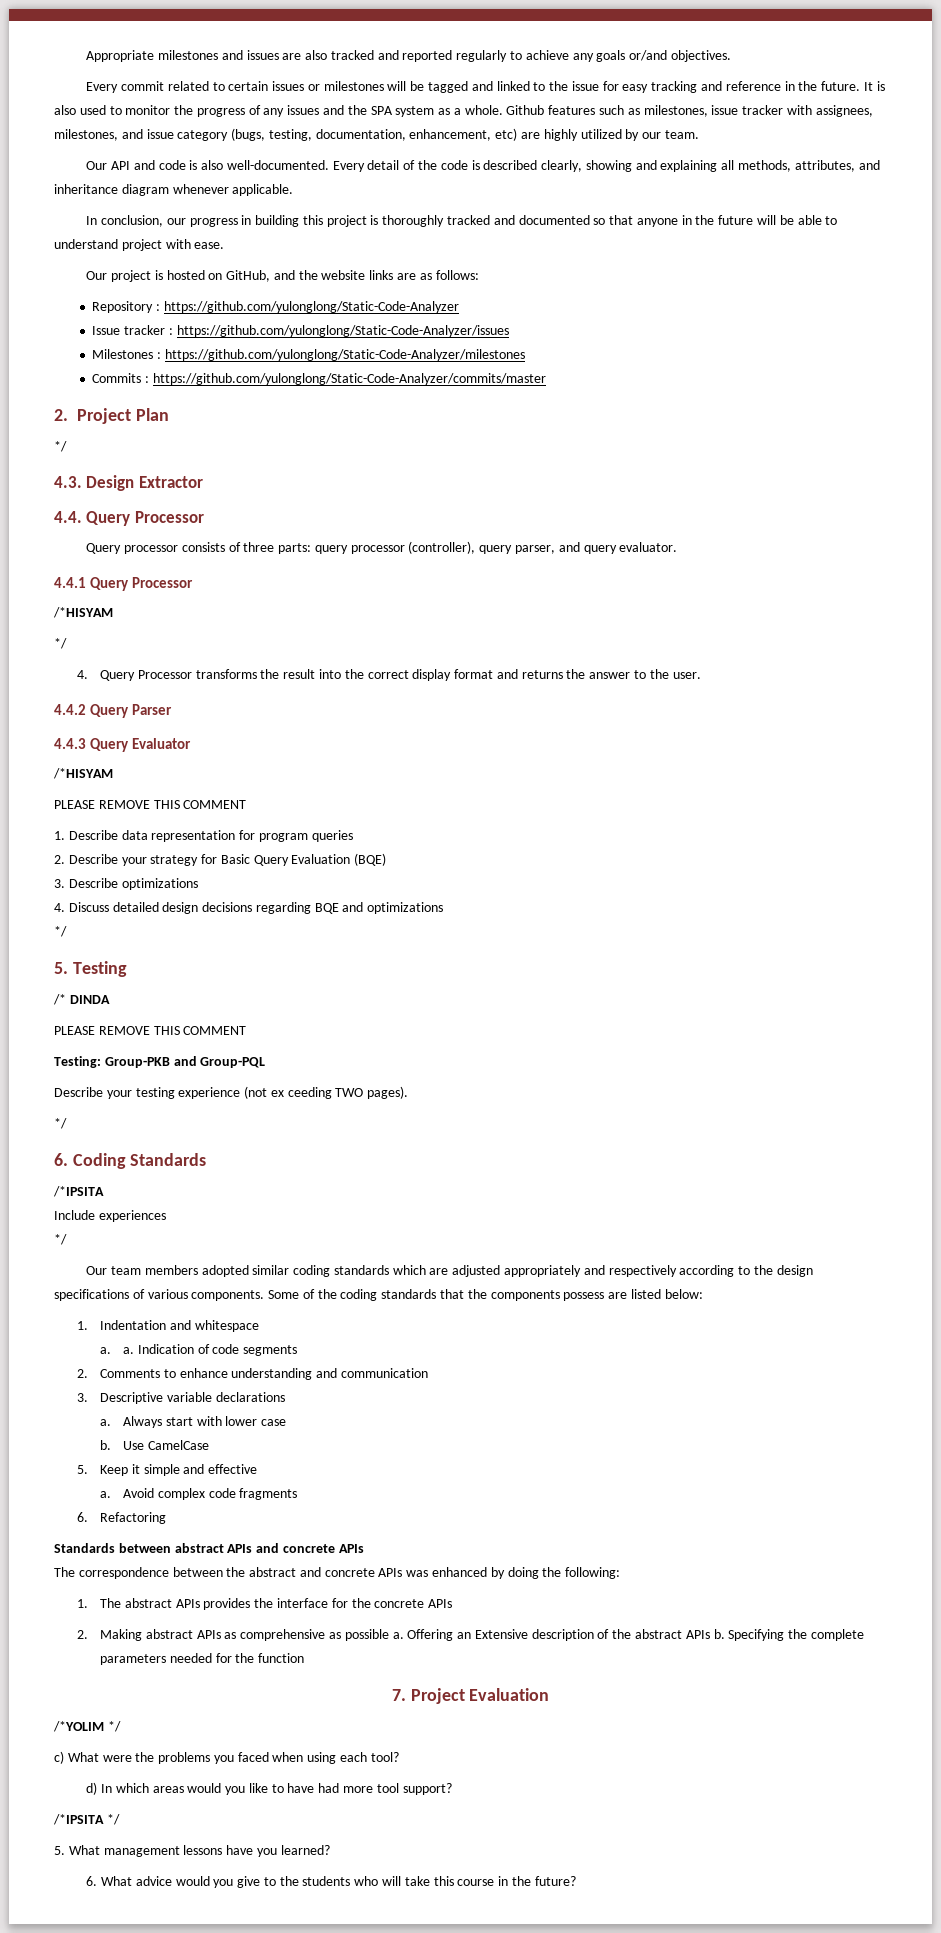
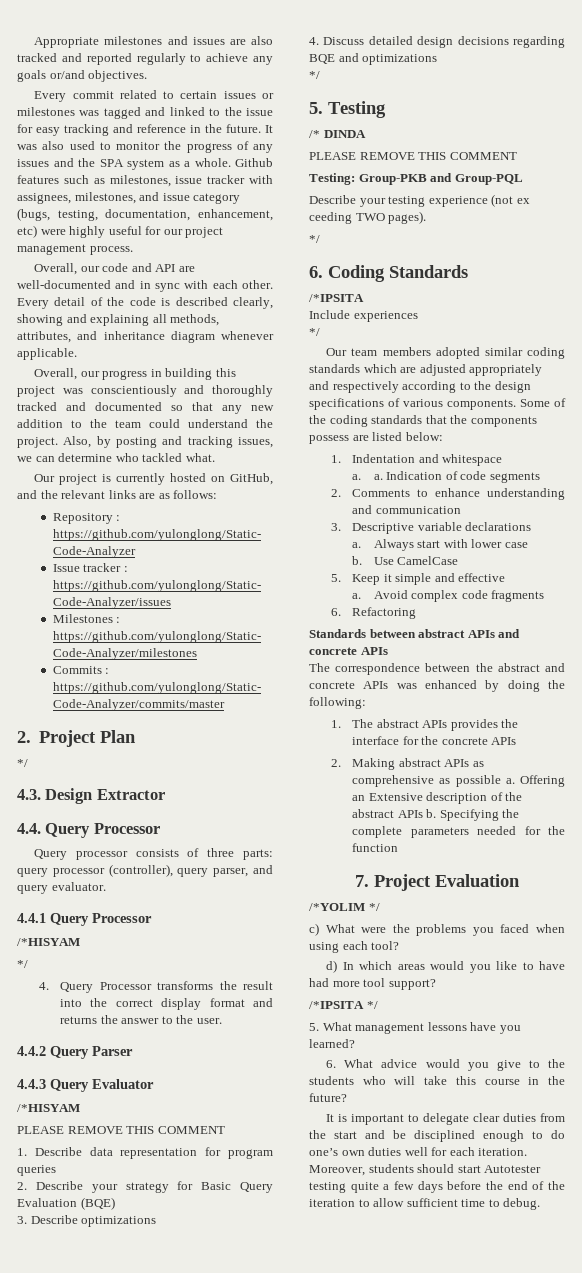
- Every commit related to certain issues or milestones will be tagged and linked to the issue for easy tracking and reference in the future.
+ Every commit related to certain issues or milestones was tagged and linked to the issue for easy tracking and reference in the future.
- It is also used to monitor the progress of any issues and the SPA system as a whole.
+ It was also used to monitor the progress of any issues and the SPA system as a whole.
- Github features such as milestones, issue tracker with assignees, milestones, and issue category (bugs, testing, documentation, enhancement, etc) are highly utilized by our team.
- Our API and code is also well-documented.
+ Github features such as milestones, issue tracker with assignees, milestones, and issue category (bugs, testing, documentation, enhancement, etc) were highly useful for our project management process.
+ Overall, our code and API are well-documented and in sync with each other.
- In conclusion, our progress in building this project is thoroughly tracked and documented so that anyone in the future will be able to understand project with ease.
+ Overall, our progress in building this project was conscientiously and thoroughly tracked and documented so that any new addition to the team could understand the project. Also, by posting and tracking issues, we can determine who tackled what.
- Our project is hosted on GitHub, and the website links are as follows:
+ Our project is currently hosted on GitHub, and the relevant links are as follows:
+ It is important to delegate clear duties from the start and be disciplined enough to do one’s own duties well for each iteration. Moreover, students should start Autotester testing quite a few days before the end of the iteration to allow sufficient time to debug.

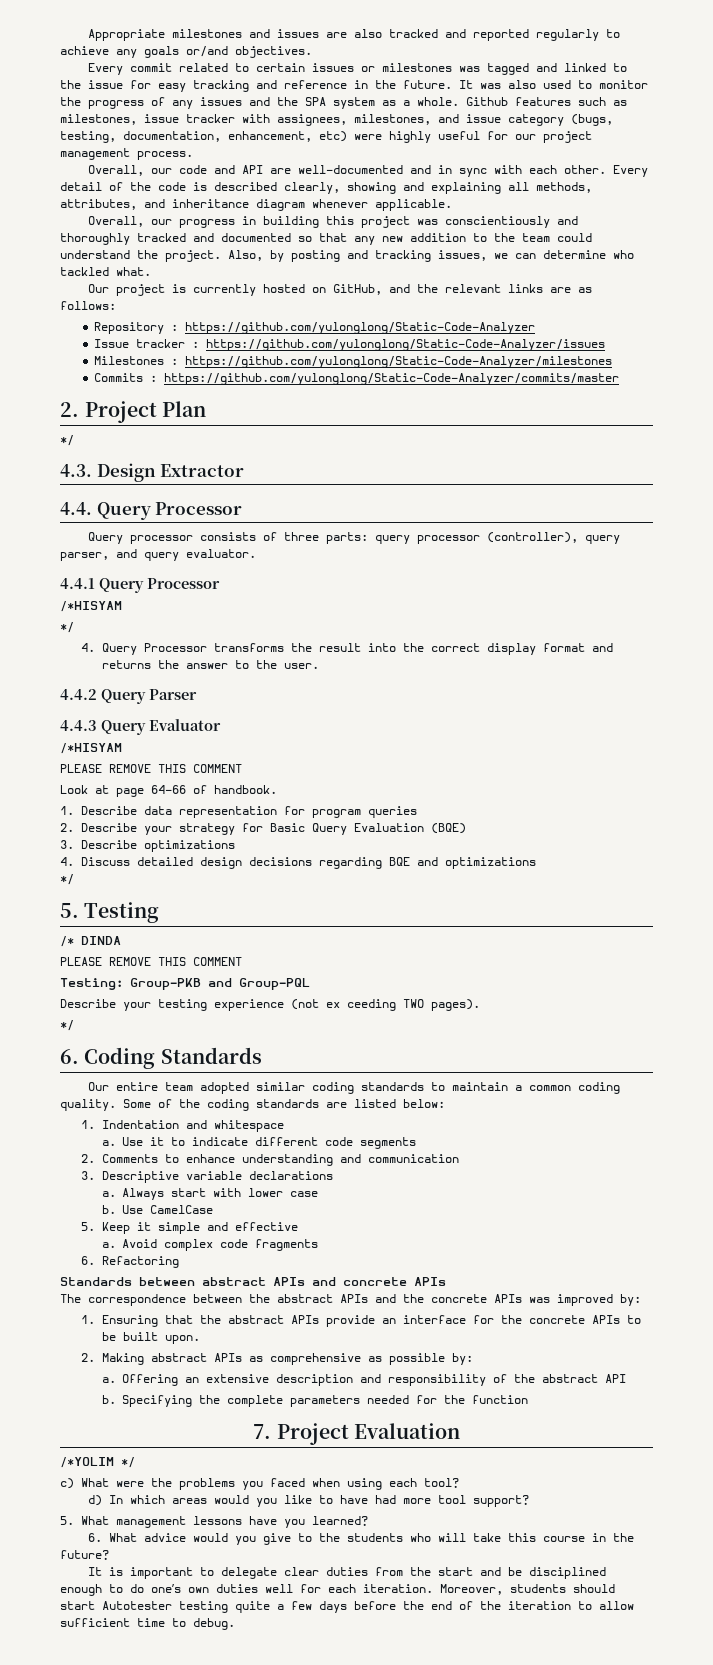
+ Look at page 64-66 of handbook.
  6. Coding Standards
- /*IPSITA
- Include experiences
- */
- Our team members adopted similar coding standards which are adjusted appropriately and respectively according to the design specifications of various components.
+ Our entire team adopted similar coding standards to maintain a common coding quality.
- Some of the coding standards that the components possess are listed below:
+ Some of the coding standards are listed below:
- a. a. Indication of code segments
+ a. Use it to indicate different code segments
- The correspondence between the abstract and concrete APIs was enhanced by doing the following:
- 1. The abstract APIs provides the interface for the concrete APIs
+ The correspondence between the abstract APIs and the concrete APIs was improved by:
+ 1. Ensuring that the abstract APIs provide an interface for the concrete APIs to be built upon.
- 2. Making abstract APIs as comprehensive as possible a.
+ 2. Making abstract APIs as comprehensive as possible by:
+ a.
- Offering an Extensive description of the abstract APIs b.
+ Offering an extensive description and responsibility of the abstract API
+ b.
- /*IPSITA */

